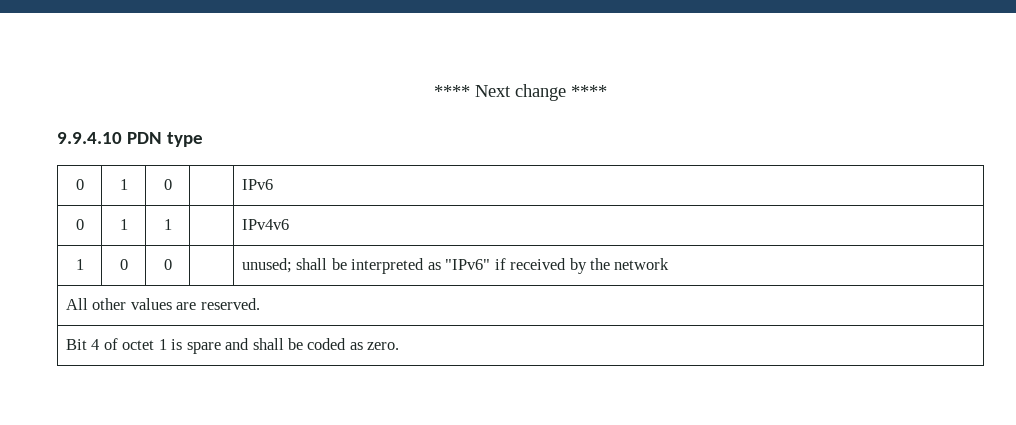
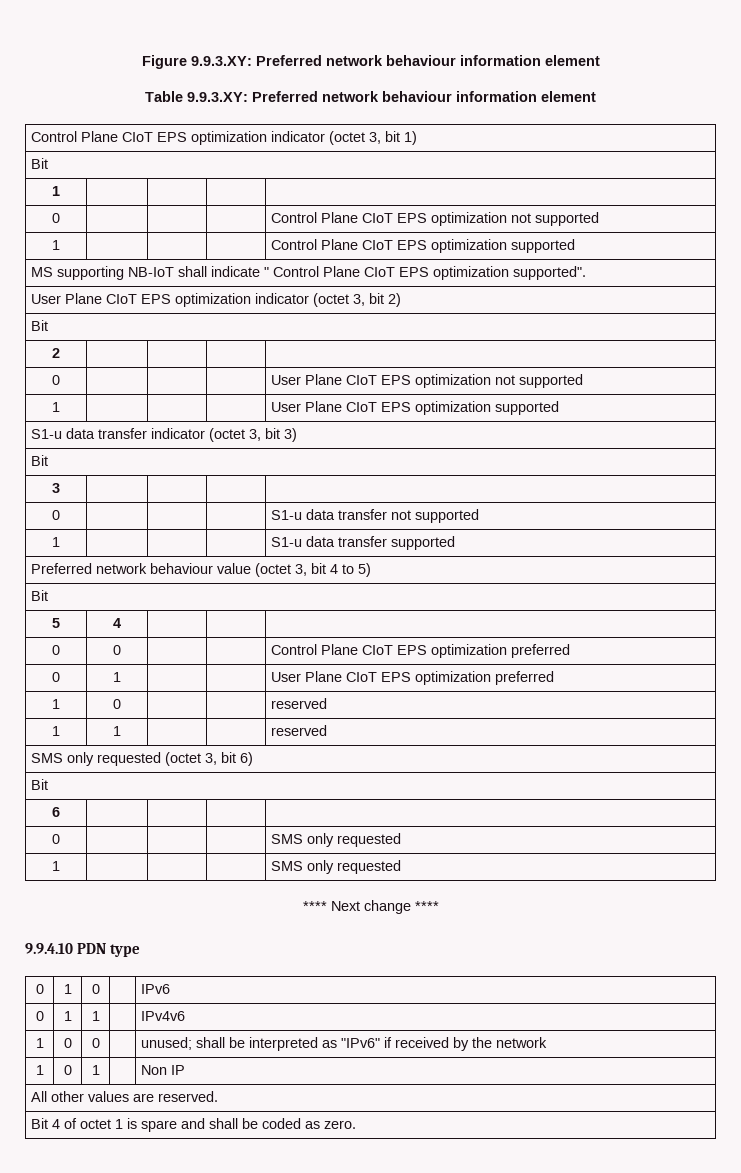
+ Figure 9.9.3.XY: Preferred network behaviour information element
+ Table 9.9.3.XY: Preferred network behaviour information element
+ Control Plane CIoT EPS optimization indicator (octet 3, bit 1)
+ Bit
+ 1 | | | |
+ 0 | | | | Control Plane CIoT EPS optimization not supported
+ 1 | | | | Control Plane CIoT EPS optimization supported
+ MS supporting NB-IoT shall indicate " Control Plane CIoT EPS optimization supported".
+ User Plane CIoT EPS optimization indicator (octet 3, bit 2)
+ Bit
+ 2 | | | |
+ 0 | | | | User Plane CIoT EPS optimization not supported
+ 1 | | | | User Plane CIoT EPS optimization supported
+ S1-u data transfer indicator (octet 3, bit 3)
+ Bit
+ 3 | | | |
+ 0 | | | | S1-u data transfer not supported
+ 1 | | | | S1-u data transfer supported
+ Preferred network behaviour value (octet 3, bit 4 to 5)
+ Bit
+ 5 | 4 | | |
+ 0 | 0 | | | Control Plane CIoT EPS optimization preferred
+ 0 | 1 | | | User Plane CIoT EPS optimization preferred
+ 1 | 0 | | | reserved
+ 1 | 1 | | | reserved
+ SMS only requested (octet 3, bit 6)
+ Bit
+ 6 | | | |
+ 0 | | | | SMS only requested
+ 1 | | | | SMS only requested
+ 1 | 0 | 1 | | Non IP

